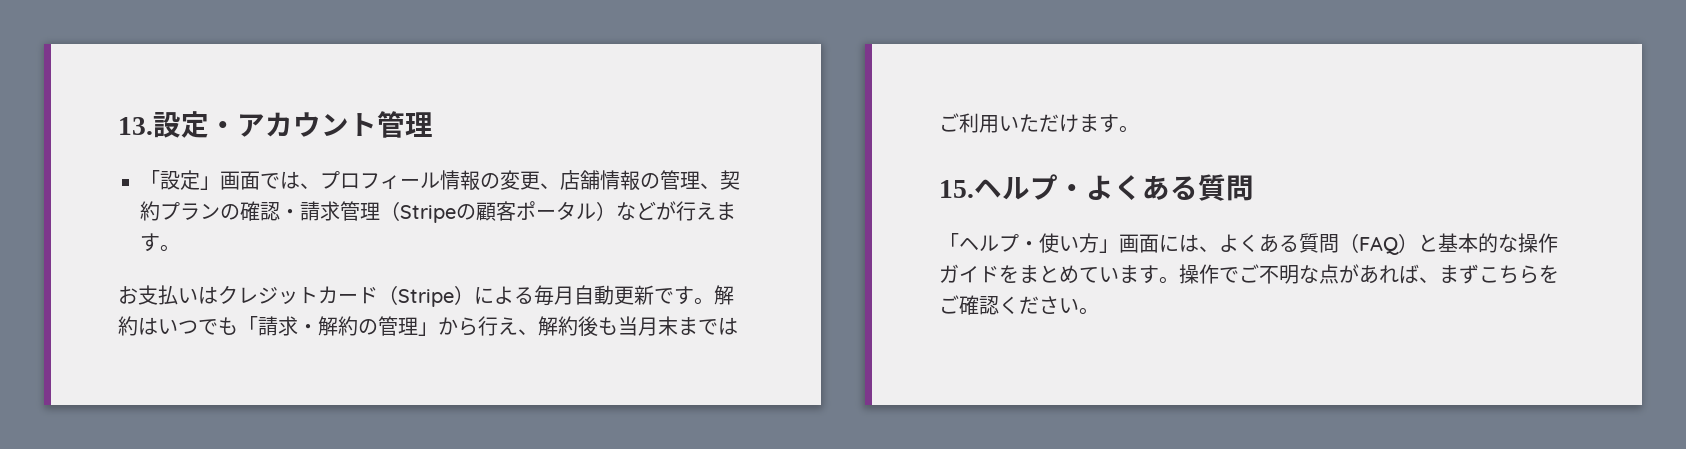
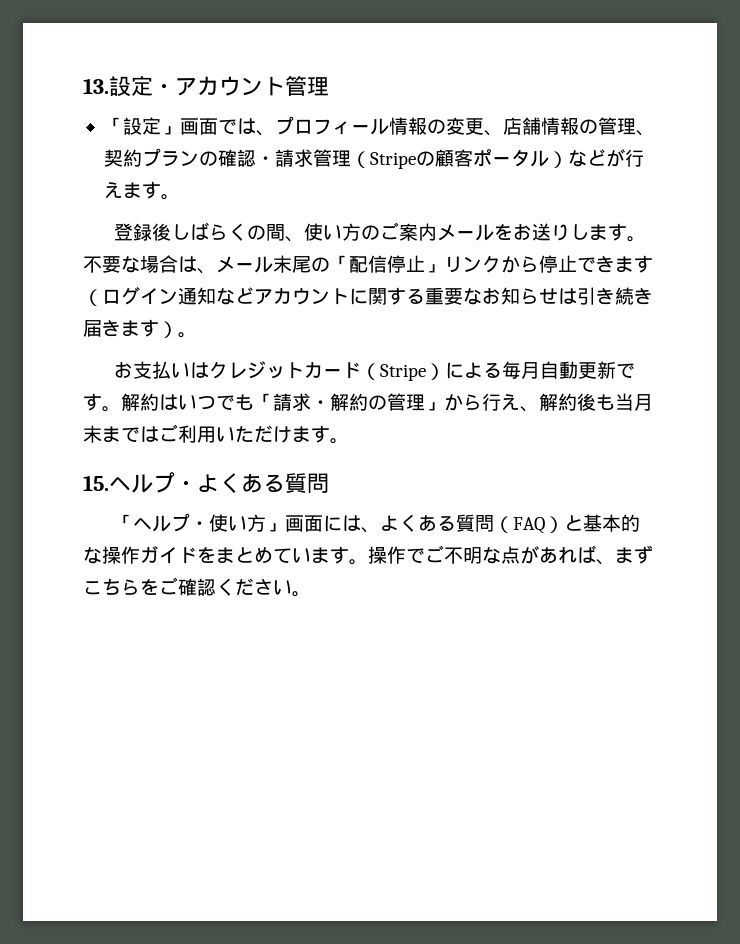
+ 登録後しばらくの間、使い方のご案内メールをお送りします。不要な場合は、メール末尾の「配信停止」リンクから停止できます（ログイン通知などアカウントに関する重要なお知らせは引き続き届きます）。

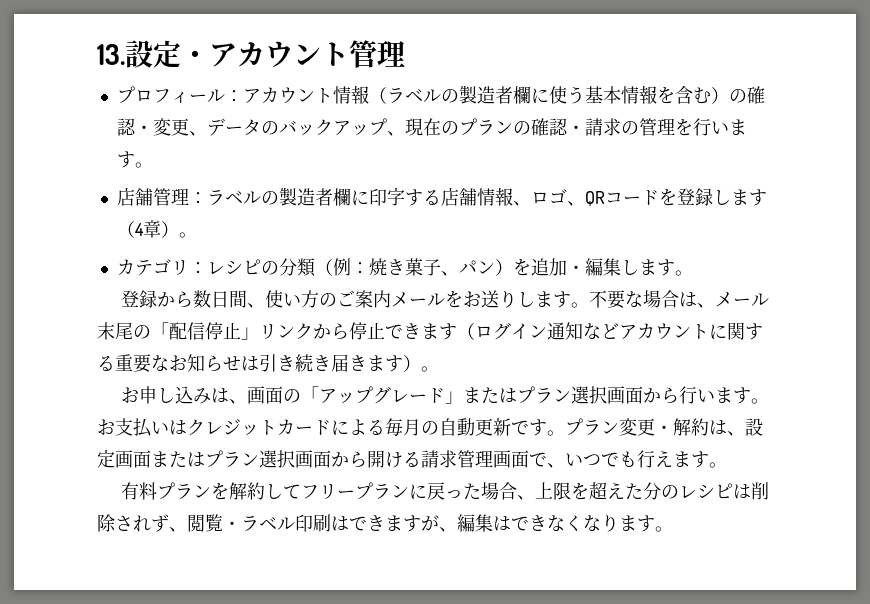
- 「設定」画面では、プロフィール情報の変更、店舗情報の管理、契約プランの確認・請求管理（Stripeの顧客ポータル）などが行えます。
+ プロフィール：アカウント情報（ラベルの製造者欄に使う基本情報を含む）の確認・変更、データのバックアップ、現在のプランの確認・請求の管理を行います。
+ 店舗管理：ラベルの製造者欄に印字する店舗情報、ロゴ、QRコードを登録します（4章）。
+ カテゴリ：レシピの分類（例：焼き菓子、パン）を追加・編集します。
- 登録後しばらくの間、使い方のご案内メールをお送りします。
+ 登録から数日間、使い方のご案内メールをお送りします。
- お支払いはクレジットカード（Stripe）による毎月自動更新です。
+ お申し込みは、画面の「アップグレード」またはプラン選択画面から行います。お支払いはクレジットカードによる毎月の自動更新です。
- 解約はいつでも「請求・解約の管理」から行え、解約後も当月末まではご利用いただけます。
- 15.ヘルプ・よくある質問
- 「ヘルプ・使い方」画面には、よくある質問（FAQ）と基本的な操作ガイドをまとめています。操作でご不明な点があれば、まずこちらをご確認ください。
+ プラン変更・解約は、設定画面またはプラン選択画面から開ける請求管理画面で、いつでも行えます。
+ 有料プランを解約してフリープランに戻った場合、上限を超えた分のレシピは削除されず、閲覧・ラベル印刷はできますが、編集はできなくなります。

